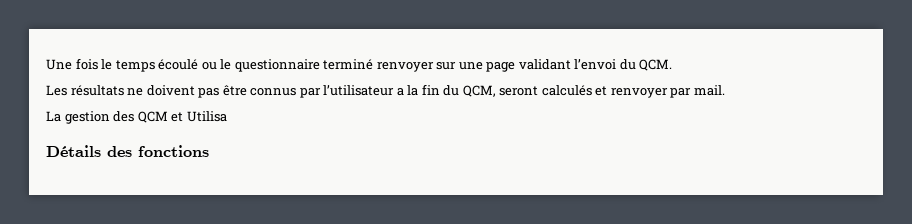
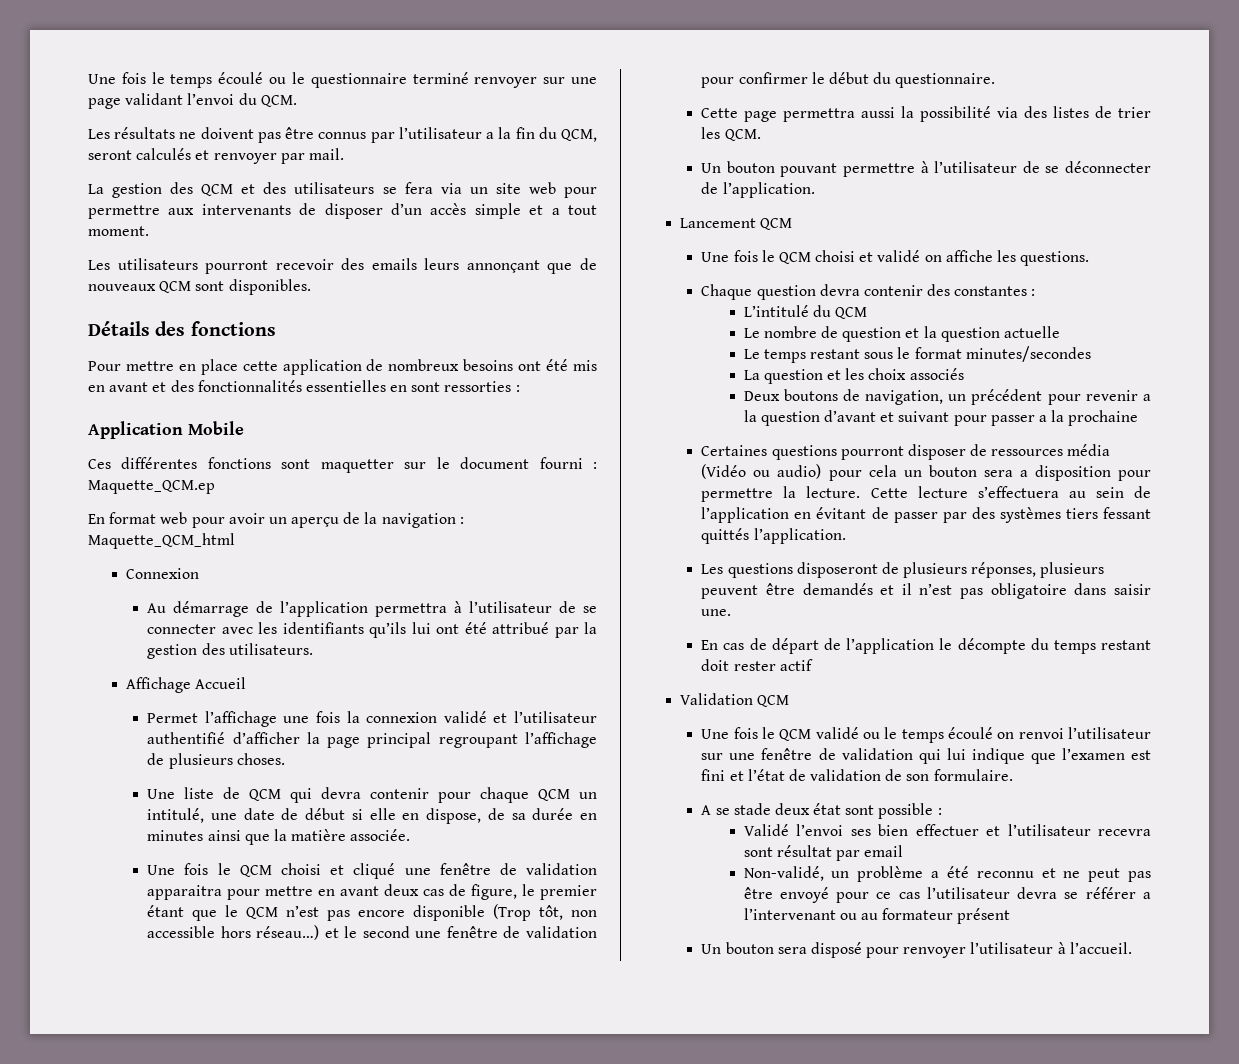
- La gestion des QCM et Utilisa
+ La gestion des QCM et des utilisateurs se fera via un site web pour permettre aux intervenants de disposer d’un accès simple et a tout moment.
+ Les utilisateurs pourront recevoir des emails leurs annonçant que de nouveaux QCM sont disponibles.
  Détails des fonctions
+ Pour mettre en place cette application de nombreux besoins ont été mis en avant et des fonctionnalités essentielles en sont ressorties :
+ Application Mobile
+ Ces différentes fonctions sont maquetter sur le document fourni : Maquette_QCM.ep
+ En format web pour avoir un aperçu de la navigation : Maquette_QCM_html
+ Connexion
+ Au démarrage de l’application permettra à l’utilisateur de se connecter avec les identifiants qu’ils lui ont été attribué par la gestion des utilisateurs.
+ Affichage Accueil
+ Permet l’affichage une fois la connexion validé et l’utilisateur authentifié d’afficher la page principal regroupant l’affichage de plusieurs choses.
+ Une liste de QCM qui devra contenir pour chaque QCM un intitulé, une date de début si elle en dispose, de sa durée en minutes ainsi que la matière associée.
+ Une fois le QCM choisi et cliqué une fenêtre de validation apparaitra pour mettre en avant deux cas de figure, le premier étant que le QCM n’est pas encore disponible (Trop tôt, non accessible hors réseau…) et le second une fenêtre de validation pour confirmer le début du questionnaire.
+ Cette page permettra aussi la possibilité via des listes de trier les QCM.
+ Un bouton pouvant permettre à l’utilisateur de se déconnecter de l’application.
+ Lancement QCM
+ Une fois le QCM choisi et validé on affiche les questions.
+ Chaque question devra contenir des constantes :
+ L’intitulé du QCM
+ Le nombre de question et la question actuelle
+ Le temps restant sous le format minutes/secondes
+ La question et les choix associés
+ Deux boutons de navigation, un précédent pour revenir a la question d’avant et suivant pour passer a la prochaine
+ Certaines questions pourront disposer de ressources média (Vidéo ou audio) pour cela un bouton sera a disposition pour permettre la lecture. Cette lecture s’effectuera au sein de l’application en évitant de passer par des systèmes tiers fessant quittés l’application.
+ Les questions disposeront de plusieurs réponses, plusieurs peuvent être demandés et il n’est pas obligatoire dans saisir une.
+ En cas de départ de l’application le décompte du temps restant doit rester actif
+ Validation QCM
+ Une fois le QCM validé ou le temps écoulé on renvoi l’utilisateur sur une fenêtre de validation qui lui indique que l’examen est fini et l’état de validation de son formulaire.
+ A se stade deux état sont possible :
+ Validé l’envoi ses bien effectuer et l’utilisateur recevra sont résultat par email
+ Non-validé, un problème a été reconnu et ne peut pas être envoyé pour ce cas l’utilisateur devra se référer a l’intervenant ou au formateur présent
+ Un bouton sera disposé pour renvoyer l’utilisateur à l’accueil.

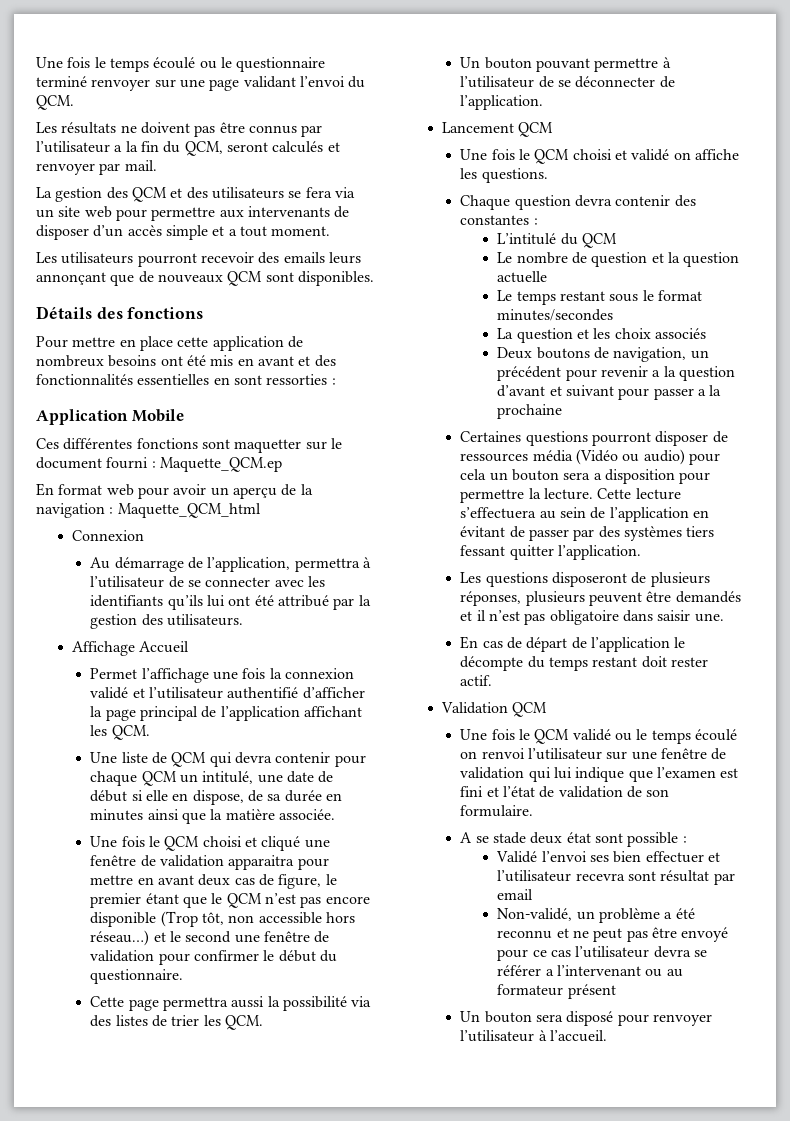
- Au démarrage de l’application permettra à l’utilisateur de se connecter avec les identifiants qu’ils lui ont été attribué par la gestion des utilisateurs.
+ Au démarrage de l’application, permettra à l’utilisateur de se connecter avec les identifiants qu’ils lui ont été attribué par la gestion des utilisateurs.
- Permet l’affichage une fois la connexion validé et l’utilisateur authentifié d’afficher la page principal regroupant l’affichage de plusieurs choses.
+ Permet l’affichage une fois la connexion validé et l’utilisateur authentifié d’afficher la page principal de l’application affichant les QCM.
- Cette lecture s’effectuera au sein de l’application en évitant de passer par des systèmes tiers fessant quittés l’application.
+ Cette lecture s’effectuera au sein de l’application en évitant de passer par des systèmes tiers fessant quitter l’application.
- En cas de départ de l’application le décompte du temps restant doit rester actif
+ En cas de départ de l’application le décompte du temps restant doit rester actif.

